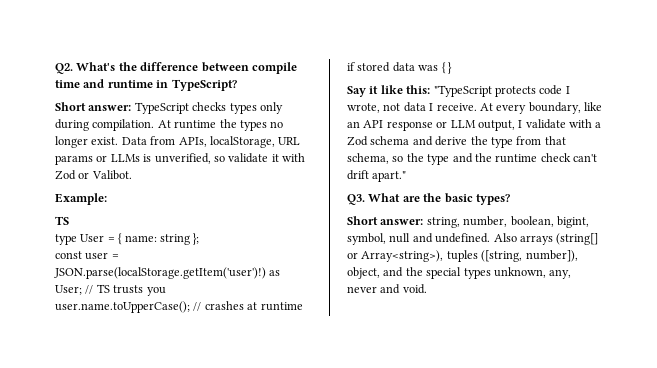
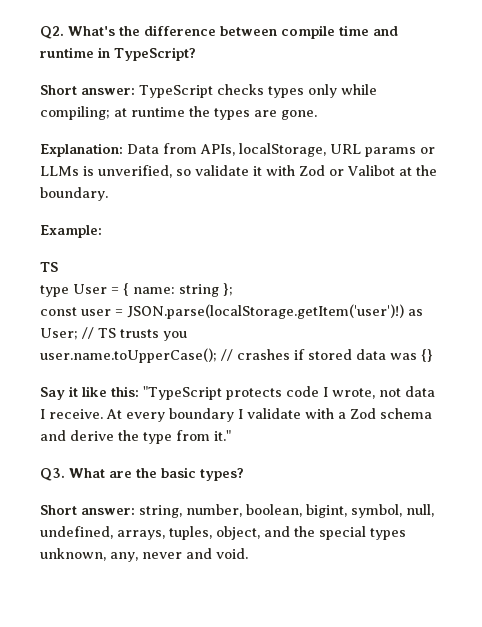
- Short answer: TypeScript checks types only during compilation. At runtime the types no longer exist. Data from APIs, localStorage, URL params or LLMs is unverified, so validate it with Zod or Valibot.
+ Short answer: TypeScript checks types only while compiling; at runtime the types are gone.
+ Explanation: Data from APIs, localStorage, URL params or LLMs is unverified, so validate it with Zod or Valibot at the boundary.
- user.name.toUpperCase(); // crashes at runtime if stored data was { }
+ user.name.toUpperCase(); // crashes if stored data was {}
- At every boundary, like an API response or LLM output, I validate with a Zod schema and derive the type from that schema, so the type and the runtime check can't drift apart."
+ At every boundary I validate with a Zod schema and derive the type from it."
- Short answer: string, number, boolean, bigint, symbol, null and undefined. Also arrays (string[] or Array<string>), tuples ([string, number]), object, and the special types unknown, any, never and void.
+ Short answer: string, number, boolean, bigint, symbol, null, undefined, arrays, tuples, object, and the special types unknown, any, never and void.

